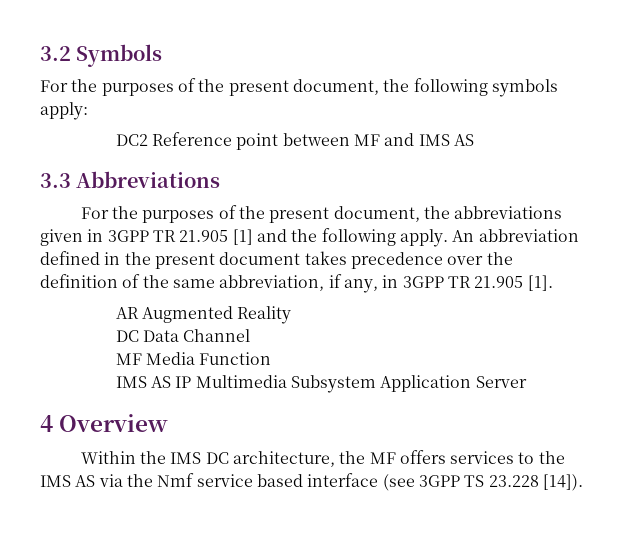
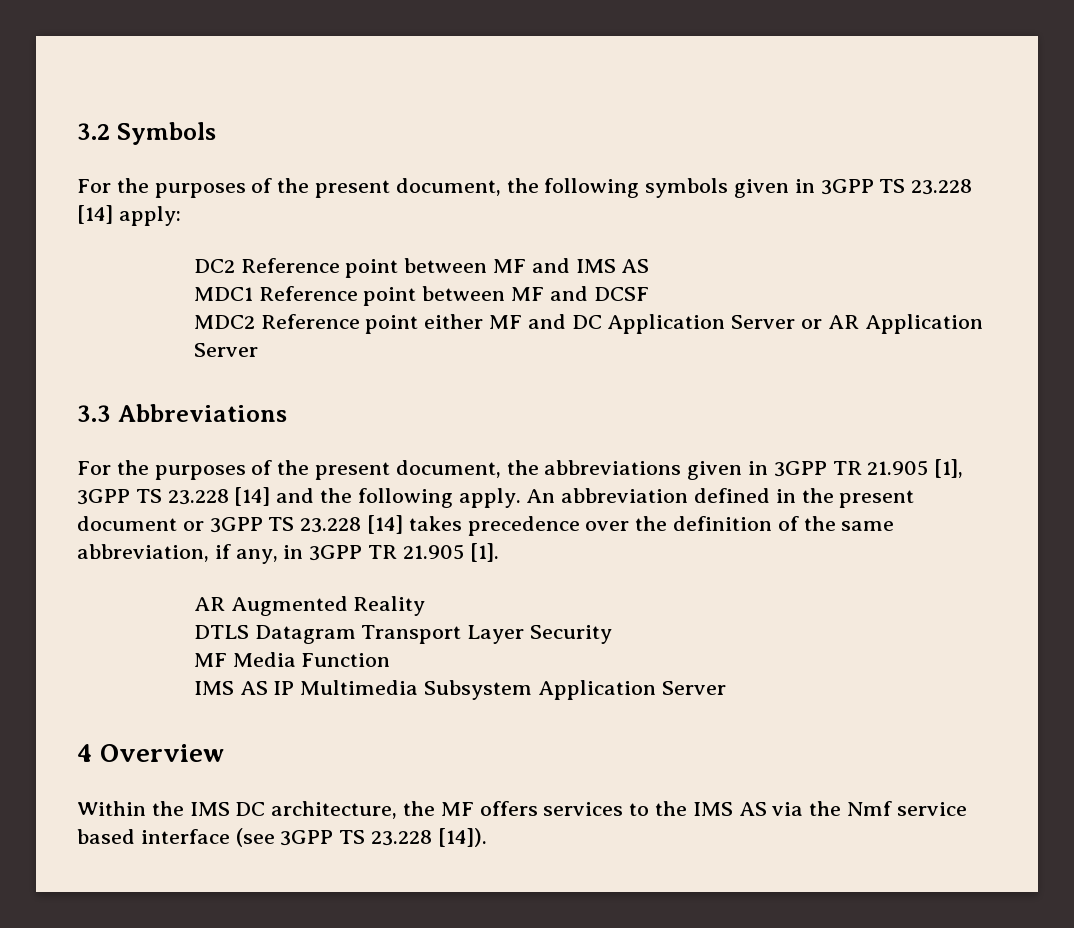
- For the purposes of the present document, the following symbols apply:
+ For the purposes of the present document, the following symbols given in 3GPP TS 23.228 [14] apply:
+ MDC1 Reference point between MF and DCSF
+ MDC2 Reference point either MF and DC Application Server or AR Application Server
- For the purposes of the present document, the abbreviations given in 3GPP TR 21.905 [1] and the following apply.
+ For the purposes of the present document, the abbreviations given in 3GPP TR 21.905 [1], 3GPP TS 23.228 [14] and the following apply.
- An abbreviation defined in the present document takes precedence over the definition of the same abbreviation, if any, in 3GPP TR 21.905 [1].
+ An abbreviation defined in the present document or 3GPP TS 23.228 [14] takes precedence over the definition of the same abbreviation, if any, in 3GPP TR 21.905 [1].
- DC Data Channel
+ DTLS Datagram Transport Layer Security

